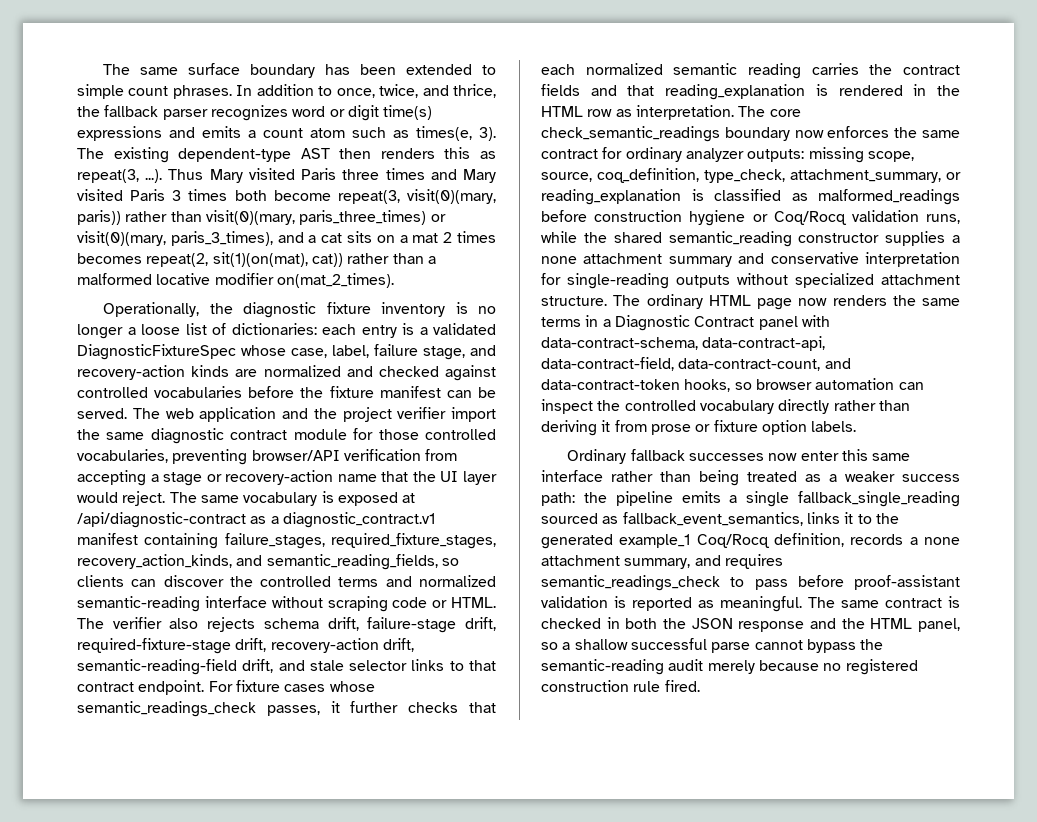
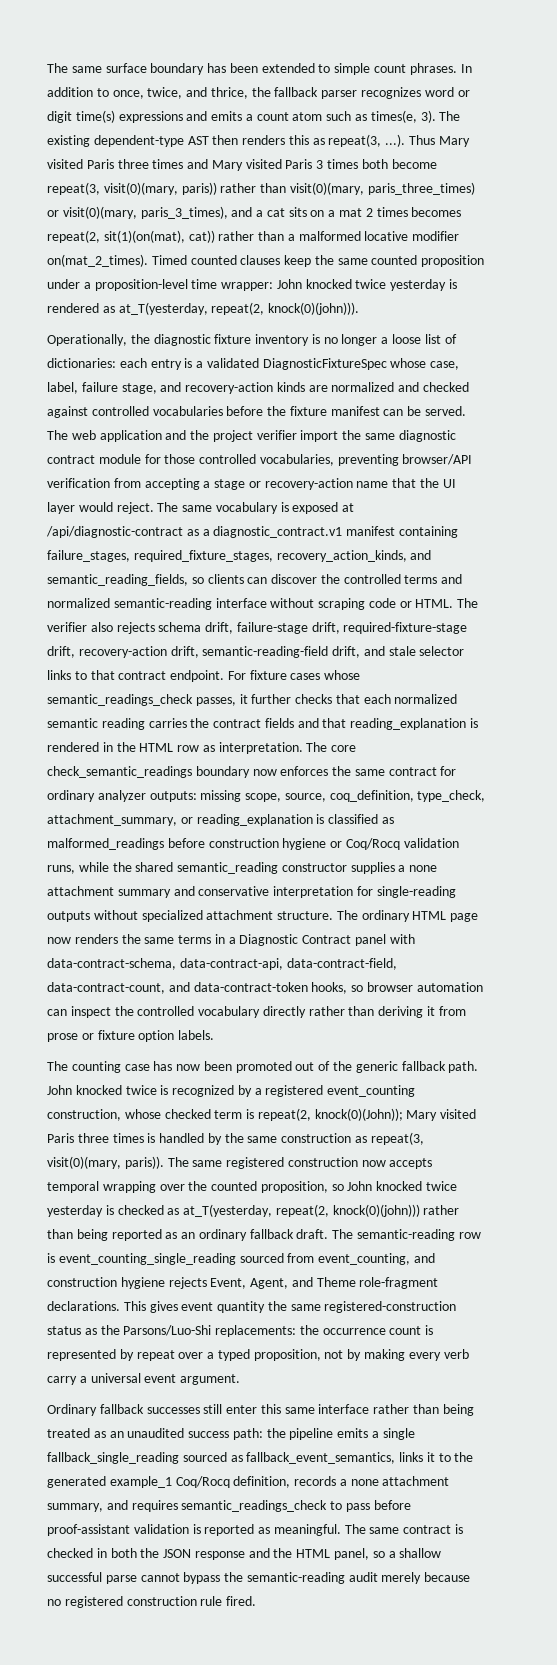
+ Timed counted clauses keep the same counted proposition under a proposition-level time wrapper: John knocked twice yesterday is rendered as at_T(yesterday, repeat(2, knock(0)(john))).
+ The counting case has now been promoted out of the generic fallback path. John knocked twice is recognized by a registered event_counting construction, whose checked term is repeat(2, knock(0)(John)); Mary visited Paris three times is handled by the same construction as repeat(3, visit(0)(mary, paris)). The same registered construction now accepts temporal wrapping over the counted proposition, so John knocked twice yesterday is checked as at_T(yesterday, repeat(2, knock(0)(john))) rather than being reported as an ordinary fallback draft. The semantic-reading row is event_counting_single_reading sourced from event_counting, and construction hygiene rejects Event, Agent, and Theme role-fragment declarations. This gives event quantity the same registered-construction status as the Parsons/Luo-Shi replacements: the occurrence count is represented by repeat over a typed proposition, not by making every verb carry a universal event argument.
- Ordinary fallback successes now enter this same interface rather than being treated as a weaker success path: the pipeline emits a single fallback_single_reading sourced as fallback_event_semantics, links it to the generated example_1 Coq/Rocq definition, records a none attachment summary, and requires semantic_readings_check to pass before proof-assistant validation is reported as meaningful.
+ Ordinary fallback successes still enter this same interface rather than being treated as an unaudited success path: the pipeline emits a single fallback_single_reading sourced as fallback_event_semantics, links it to the generated example_1 Coq/Rocq definition, records a none attachment summary, and requires semantic_readings_check to pass before proof-assistant validation is reported as meaningful.

